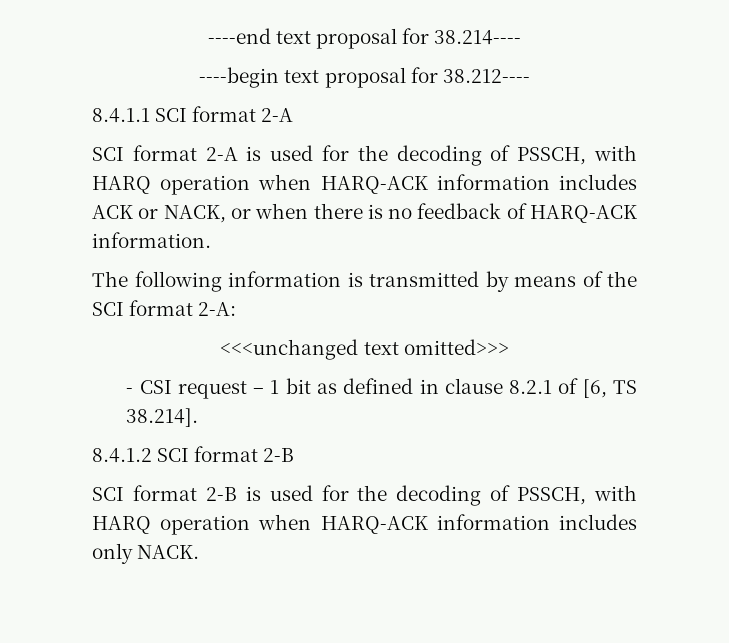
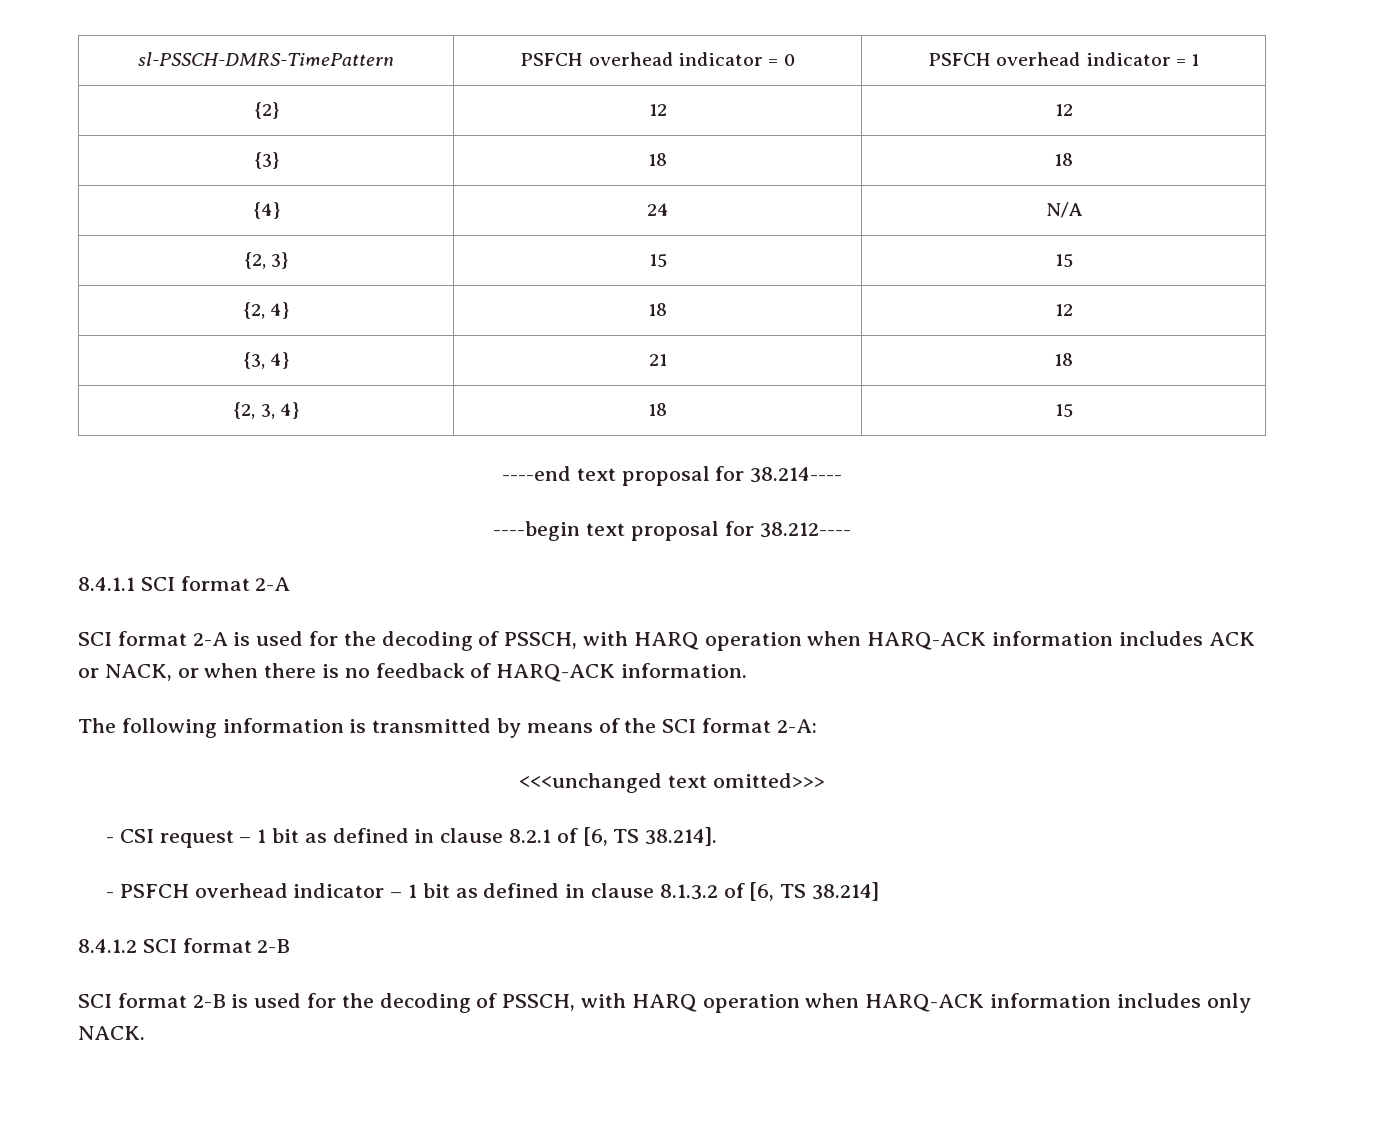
+ sl-PSSCH-DMRS-TimePattern | PSFCH overhead indicator = 0 | PSFCH overhead indicator = 1
+ {2} | 12 | 12
+ {3} | 18 | 18
+ {4} | 24 | N/A
+ {2, 3} | 15 | 15
+ {2, 4} | 18 | 12
+ {3, 4} | 21 | 18
+ {2, 3, 4} | 18 | 15
+ - PSFCH overhead indicator – 1 bit as defined in clause 8.1.3.2 of [6, TS 38.214]

